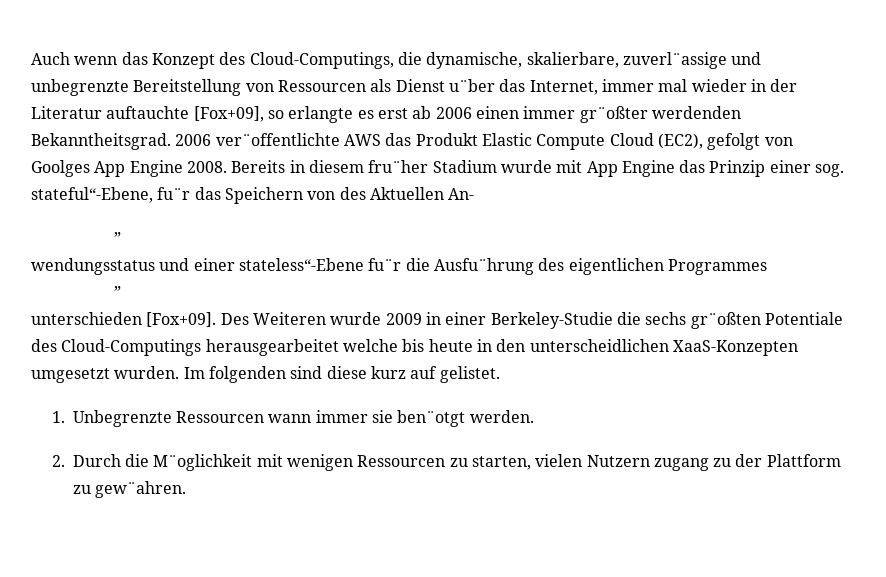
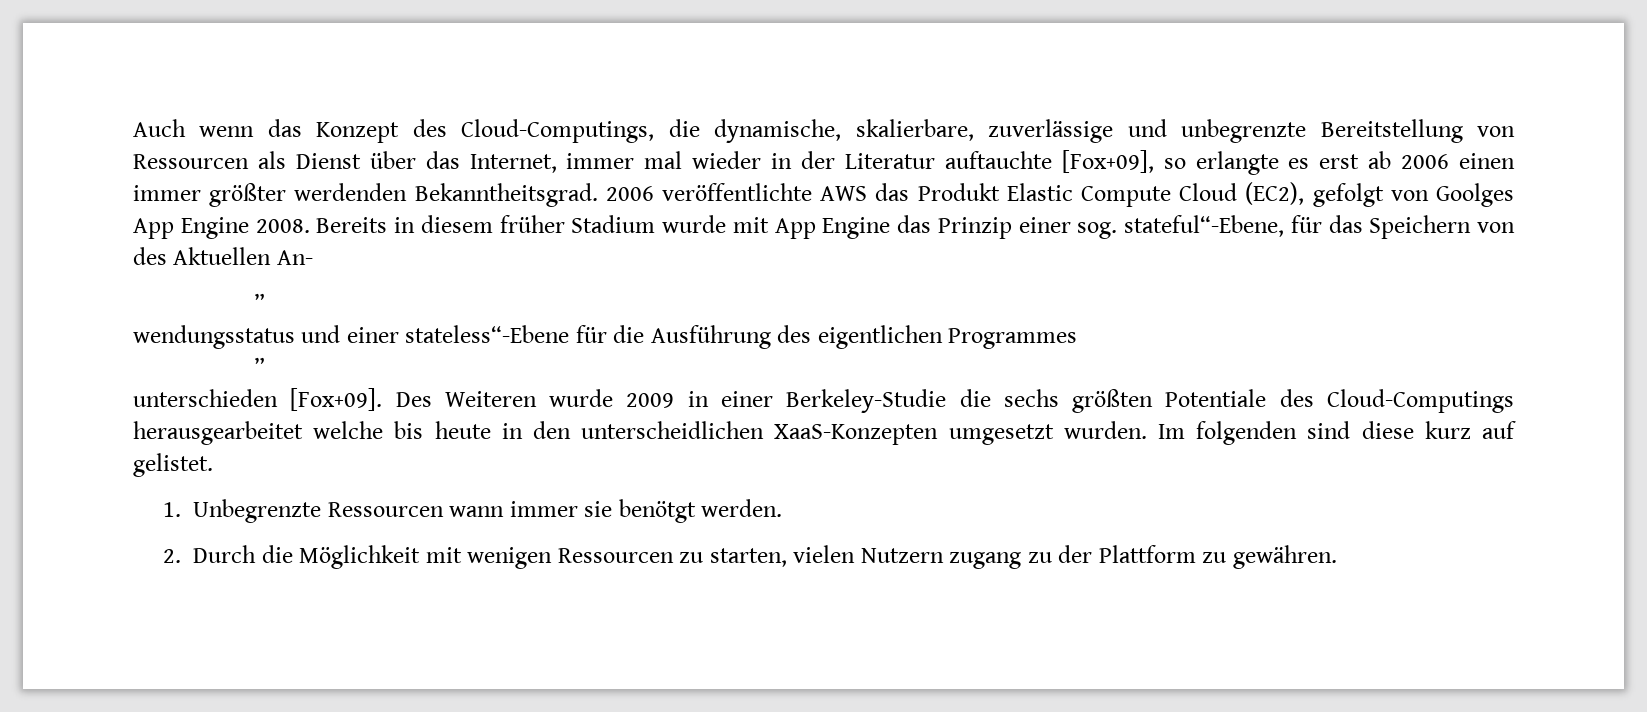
- Auch wenn das Konzept des Cloud-Computings, die dynamische, skalierbare, zuverl¨assige und unbegrenzte Bereitstellung von Ressourcen als Dienst u¨ber das Internet, immer mal wieder in der Literatur auftauchte [Fox+09], so erlangte es erst ab 2006 einen immer gr¨oßter werdenden Bekanntheitsgrad.
+ Auch wenn das Konzept des Cloud-Computings, die dynamische, skalierbare, zuverlässige und unbegrenzte Bereitstellung von Ressourcen als Dienst über das Internet, immer mal wieder in der Literatur auftauchte [Fox+09], so erlangte es erst ab 2006 einen immer größter werdenden Bekanntheitsgrad.
- 2006 ver¨offentlichte AWS das Produkt Elastic Compute Cloud (EC2), gefolgt von Goolges App Engine 2008.
+ 2006 veröffentlichte AWS das Produkt Elastic Compute Cloud (EC2), gefolgt von Goolges App Engine 2008.
- Bereits in diesem fru¨her Stadium wurde mit App Engine das Prinzip einer sog. stateful“-Ebene, fu¨r das Speichern von des Aktuellen An-
+ Bereits in diesem früher Stadium wurde mit App Engine das Prinzip einer sog. stateful“-Ebene, für das Speichern von des Aktuellen An-
- wendungsstatus und einer stateless“-Ebene fu¨r die Ausfu¨hrung des eigentlichen Programmes
+ wendungsstatus und einer stateless“-Ebene für die Ausführung des eigentlichen Programmes
- Des Weiteren wurde 2009 in einer Berkeley-Studie die sechs gr¨oßten Potentiale des Cloud-Computings herausgearbeitet welche bis heute in den unterscheidlichen XaaS-Konzepten umgesetzt wurden.
+ Des Weiteren wurde 2009 in einer Berkeley-Studie die sechs größten Potentiale des Cloud-Computings herausgearbeitet welche bis heute in den unterscheidlichen XaaS-Konzepten umgesetzt wurden.
- 1. Unbegrenzte Ressourcen wann immer sie ben¨otgt werden.
+ 1. Unbegrenzte Ressourcen wann immer sie benötgt werden.
- 2. Durch die M¨oglichkeit mit wenigen Ressourcen zu starten, vielen Nutzern zugang zu der Plattform zu gew¨ahren.
+ 2. Durch die Möglichkeit mit wenigen Ressourcen zu starten, vielen Nutzern zugang zu der Plattform zu gewähren.

